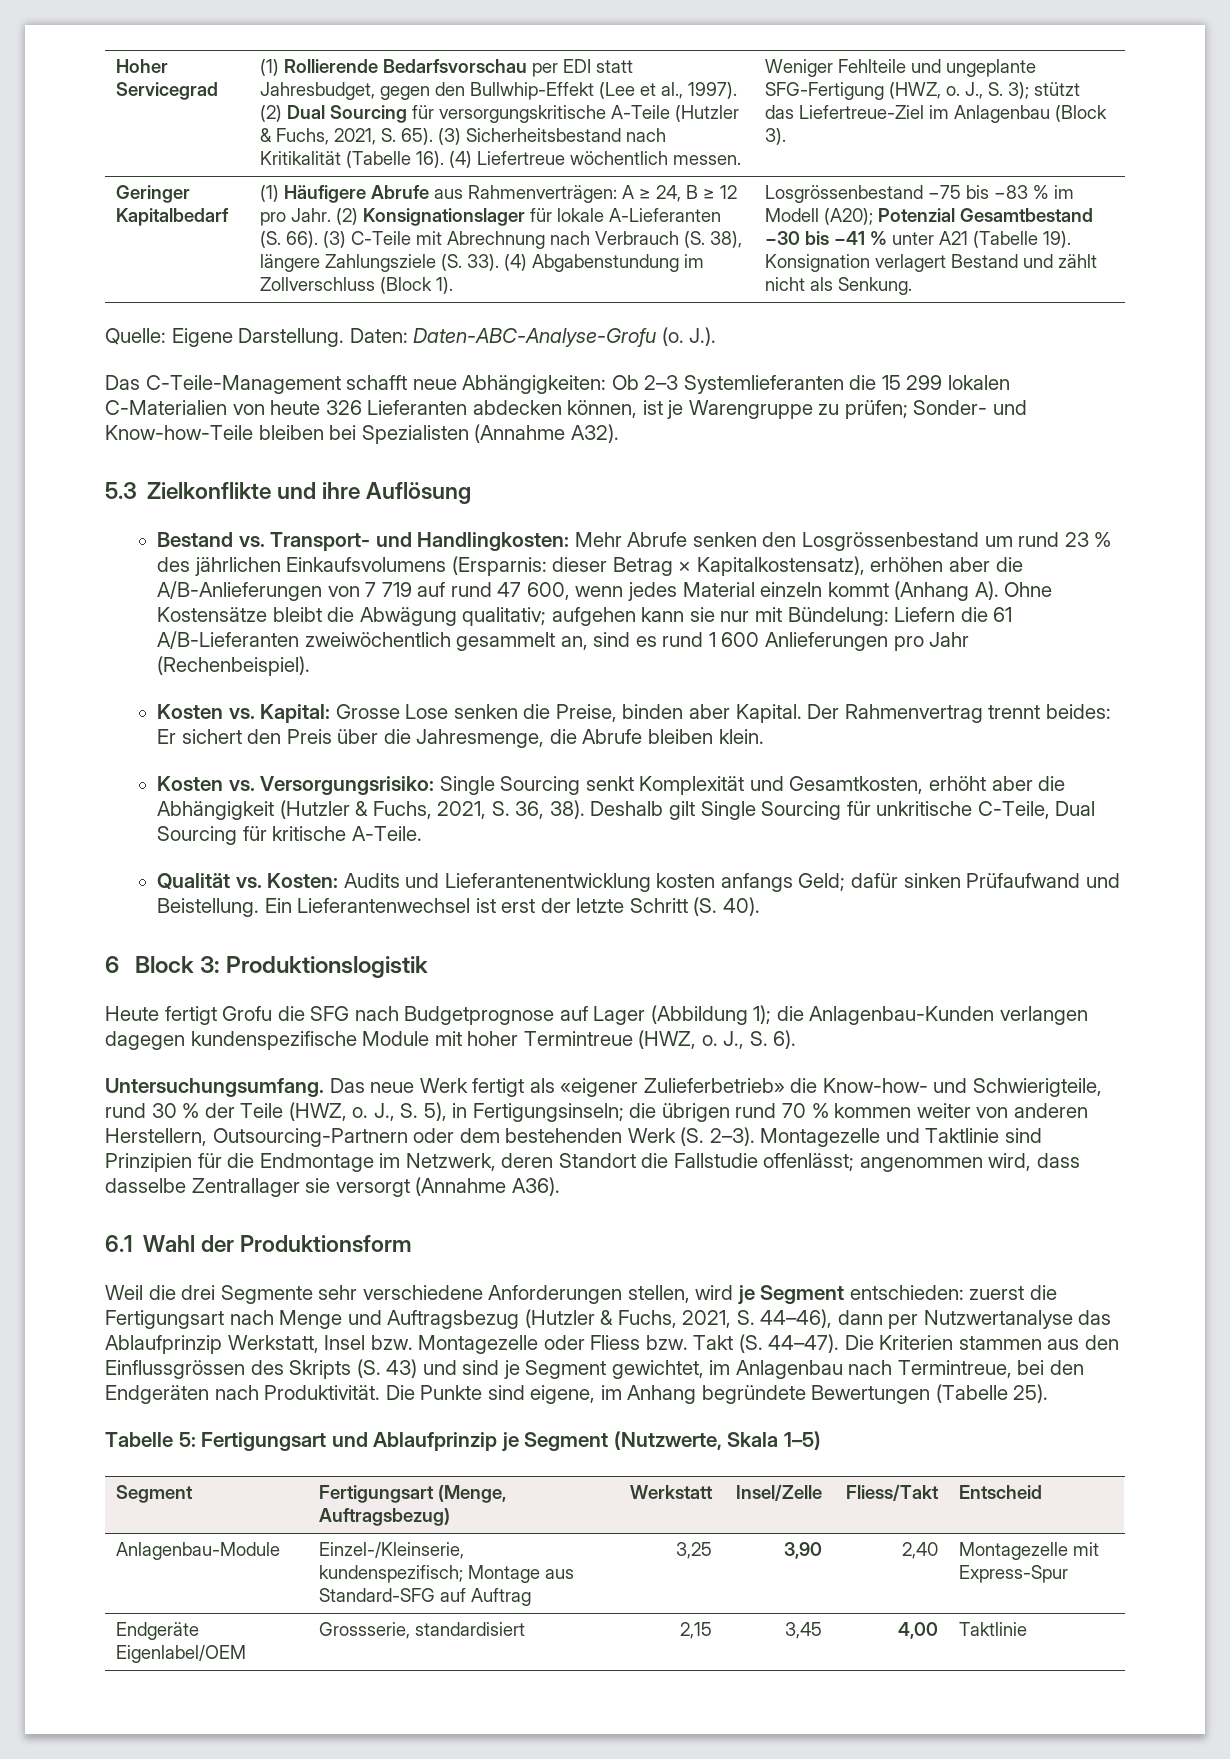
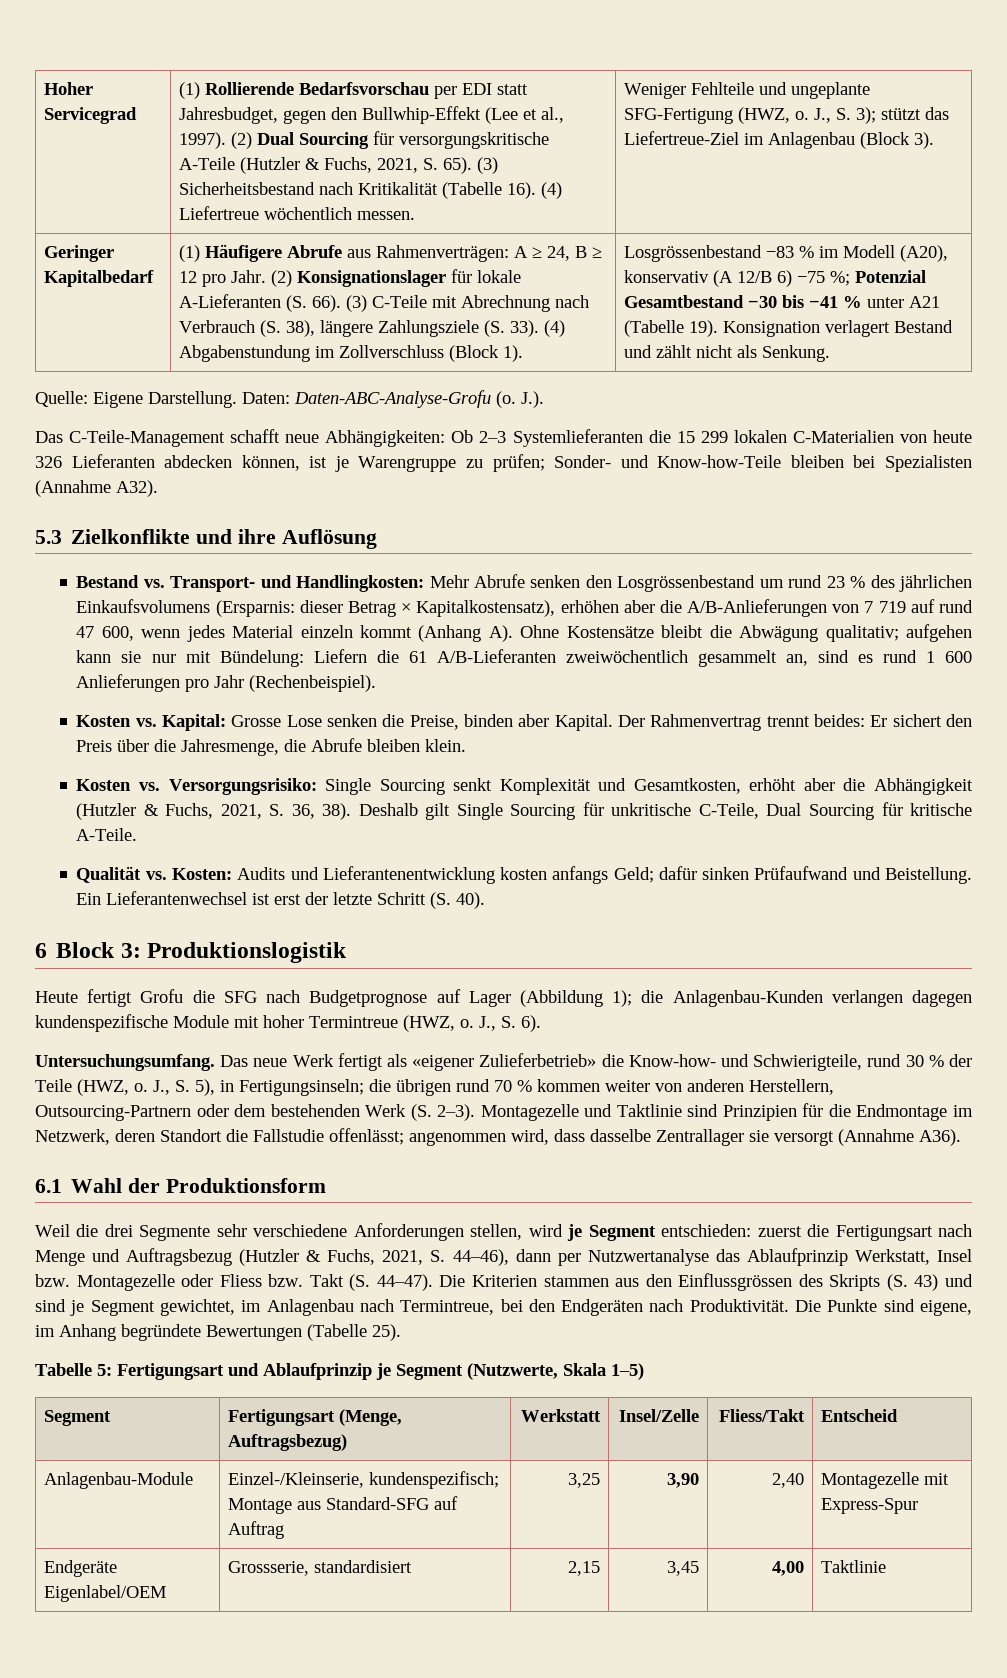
- Losgrössenbestand −75 bis −83 % im Modell (A20); Potenzial Gesamtbestand −30 bis −41 % unter A21 (Tabelle 19).
+ Losgrössenbestand −83 % im Modell (A20), konservativ (A 12/B 6) −75 %; Potenzial Gesamtbestand −30 bis −41 % unter A21 (Tabelle 19).

